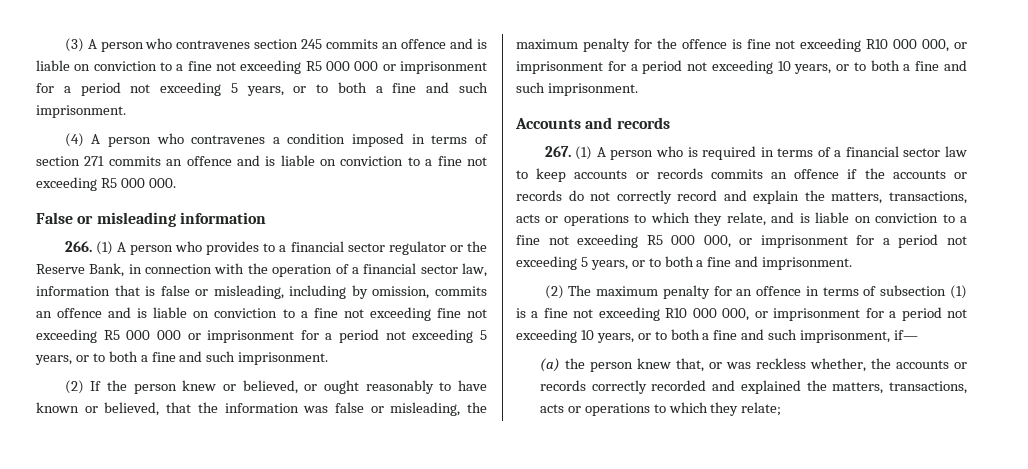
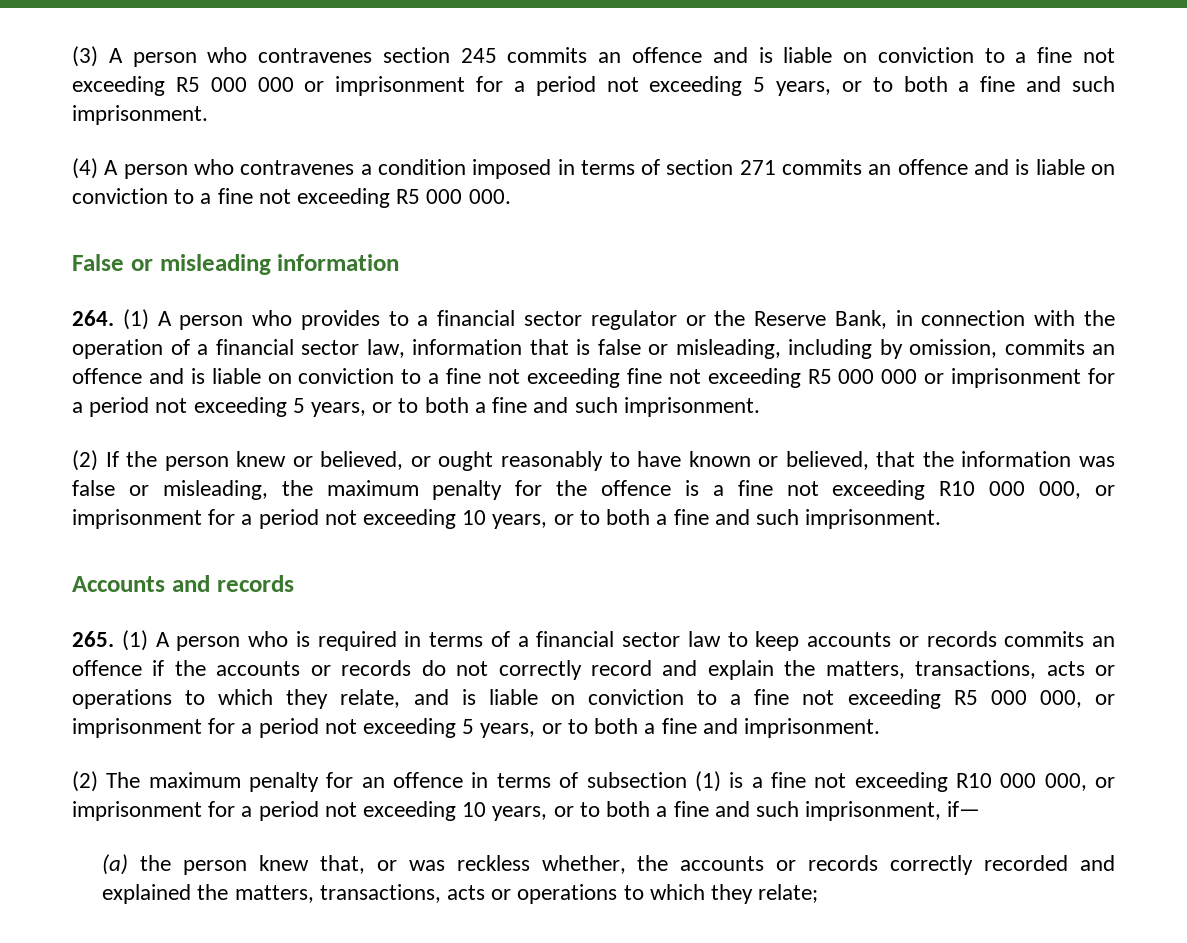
- 266. (1) A person who provides to a financial sector regulator or the Reserve Bank, in connection with the operation of a financial sector law, information that is false or misleading, including by omission, commits an offence and is liable on conviction to a fine not exceeding fine not exceeding R5 000 000 or imprisonment for a period not exceeding 5 years, or to both a fine and such imprisonment.
+ 264. (1) A person who provides to a financial sector regulator or the Reserve Bank, in connection with the operation of a financial sector law, information that is false or misleading, including by omission, commits an offence and is liable on conviction to a fine not exceeding fine not exceeding R5 000 000 or imprisonment for a period not exceeding 5 years, or to both a fine and such imprisonment.
- (2) If the person knew or believed, or ought reasonably to have known or believed, that the information was false or misleading, the maximum penalty for the offence is fine not exceeding R10 000 000, or imprisonment for a period not exceeding 10 years, or to both a fine and such imprisonment.
+ (2) If the person knew or believed, or ought reasonably to have known or believed, that the information was false or misleading, the maximum penalty for the offence is a fine not exceeding R10 000 000, or imprisonment for a period not exceeding 10 years, or to both a fine and such imprisonment.
- 267. (1) A person who is required in terms of a financial sector law to keep accounts or records commits an offence if the accounts or records do not correctly record and explain the matters, transactions, acts or operations to which they relate, and is liable on conviction to a fine not exceeding R5 000 000, or imprisonment for a period not exceeding 5 years, or to both a fine and imprisonment.
+ 265. (1) A person who is required in terms of a financial sector law to keep accounts or records commits an offence if the accounts or records do not correctly record and explain the matters, transactions, acts or operations to which they relate, and is liable on conviction to a fine not exceeding R5 000 000, or imprisonment for a period not exceeding 5 years, or to both a fine and imprisonment.

